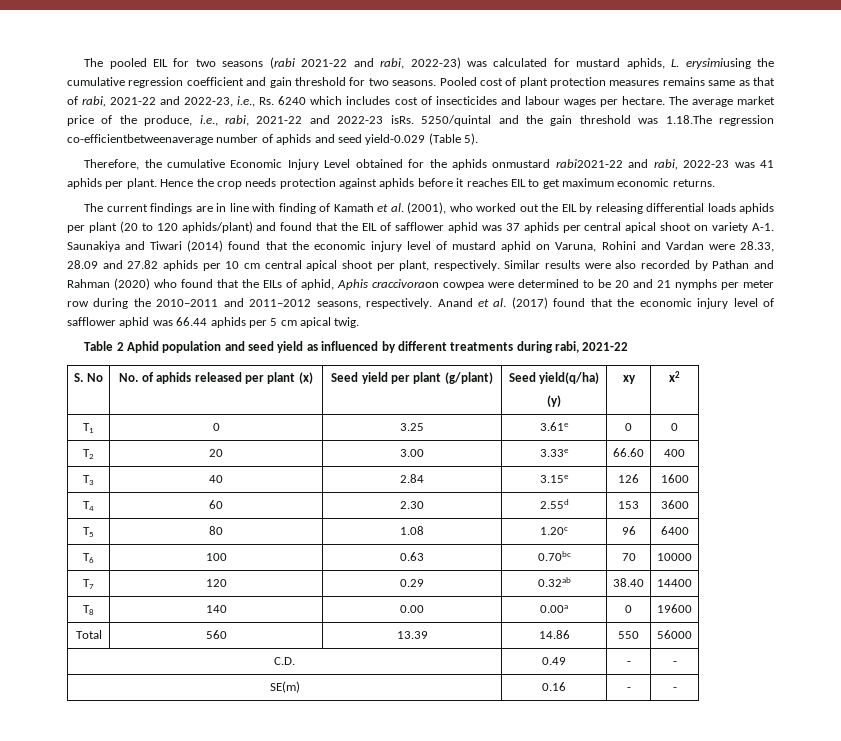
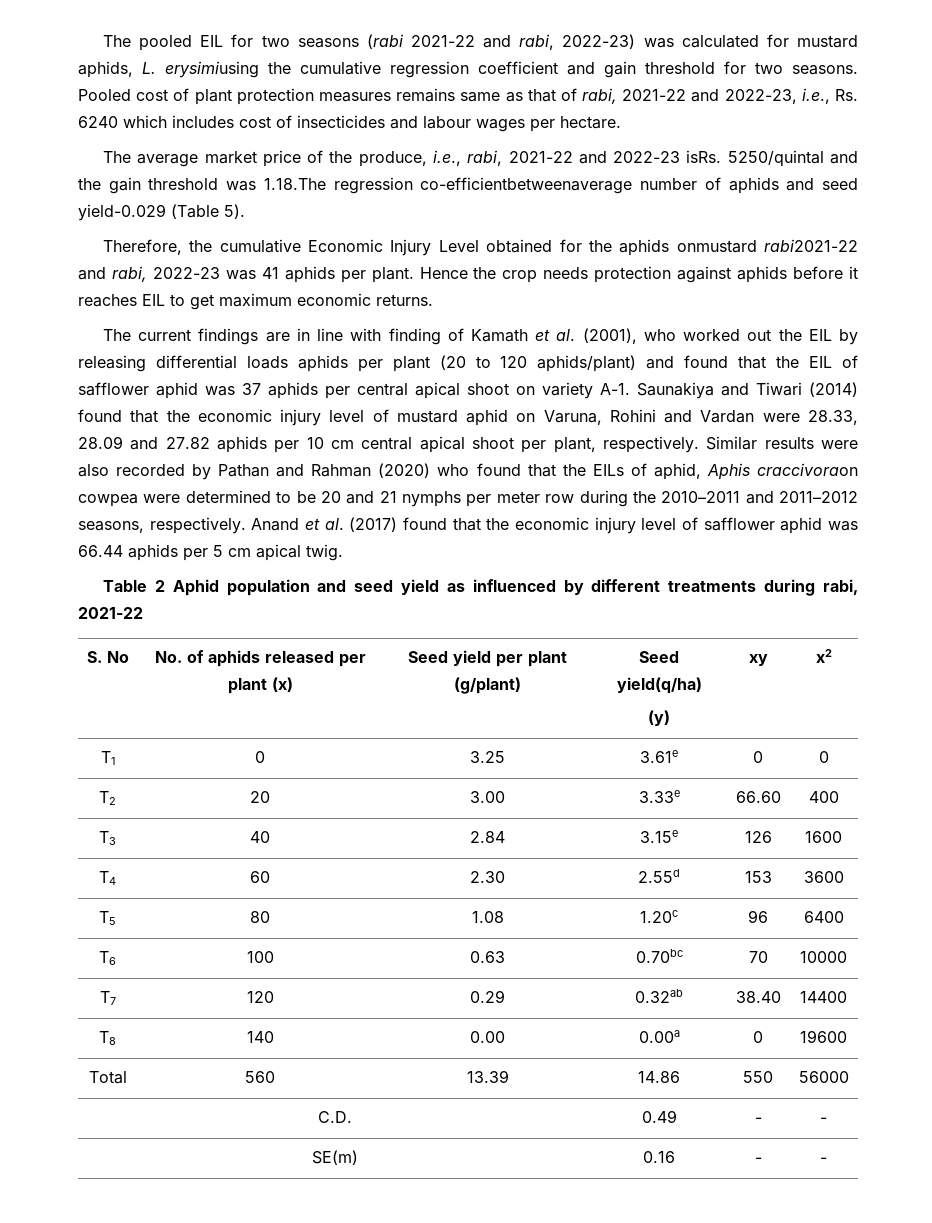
- Pooled cost of plant protection measures remains same as that of rabi, 2021-22 and 2022-23, i.e., Rs. 6240 which includes cost of insecticides and labour wages per hectare. The average market price of the produce, i.e., rabi, 2021-22 and 2022-23 isRs.
+ Pooled cost of plant protection measures remains same as that of rabi, 2021-22 and 2022-23, i.e., Rs. 6240 which includes cost of insecticides and labour wages per hectare.
+ The average market price of the produce, i.e., rabi, 2021-22 and 2022-23 isRs.

